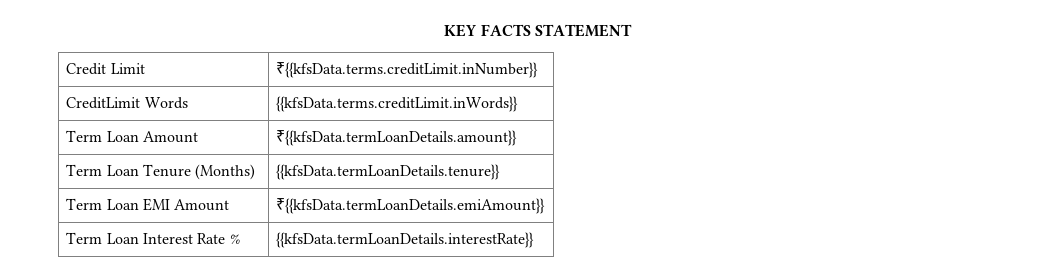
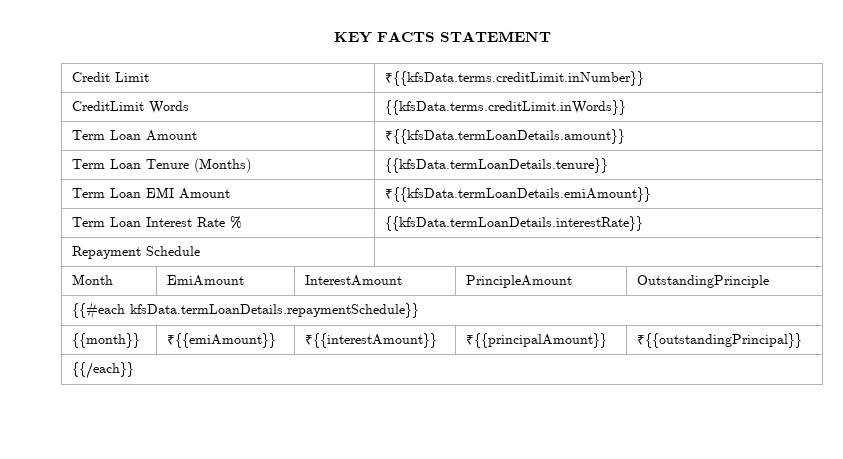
+ Repayment Schedule |
+ Month | EmiAmount | InterestAmount | PrincipleAmount | OutstandingPrinciple
+ {{#each kfsData.termLoanDetails.repaymentSchedule}}
+ {{month}} | ₹{{emiAmount}} | ₹{{interestAmount}} | ₹{{principalAmount}} | ₹{{outstandingPrincipal}}
+ {{/each}}

